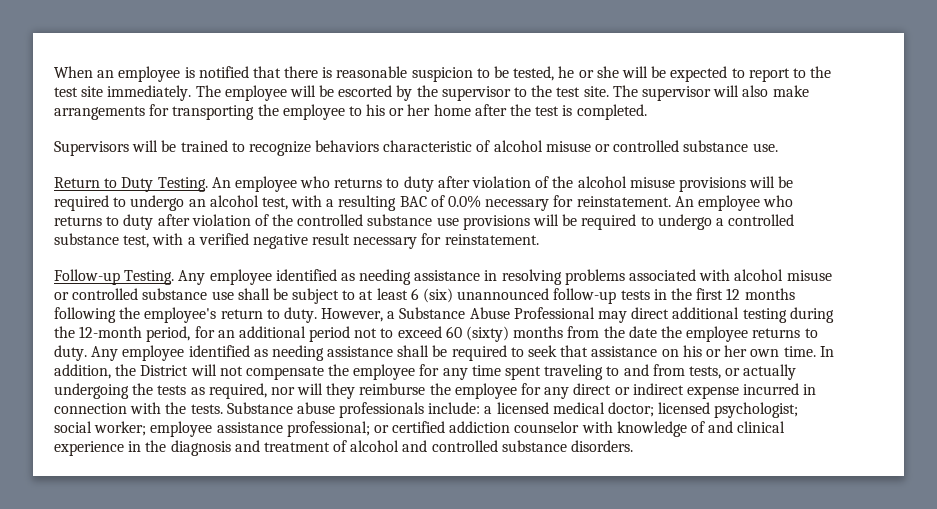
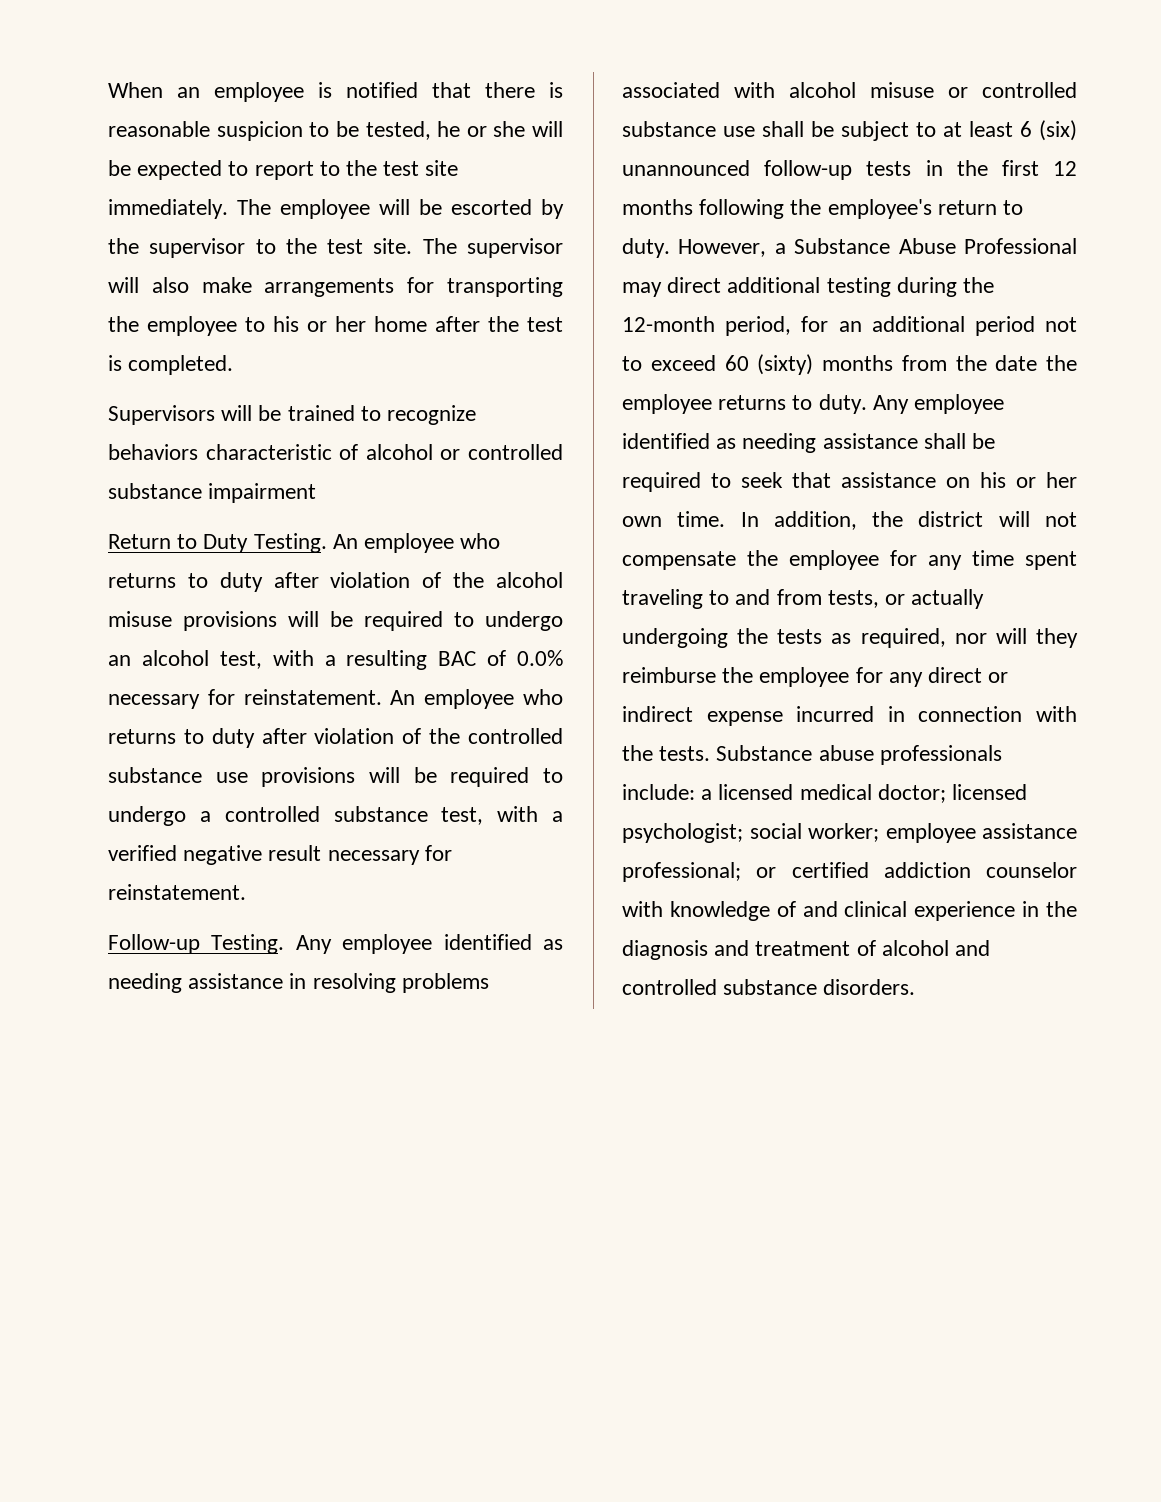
- Supervisors will be trained to recognize behaviors characteristic of alcohol misuse or controlled substance use.
+ Supervisors will be trained to recognize behaviors characteristic of alcohol or controlled substance impairment
- In addition, the District will not compensate the employee for any time spent traveling to and from tests, or actually undergoing the tests as required, nor will they reimburse the employee for any direct or indirect expense incurred in connection with the tests.
+ In addition, the district will not compensate the employee for any time spent traveling to and from tests, or actually undergoing the tests as required, nor will they reimburse the employee for any direct or indirect expense incurred in connection with the tests.

